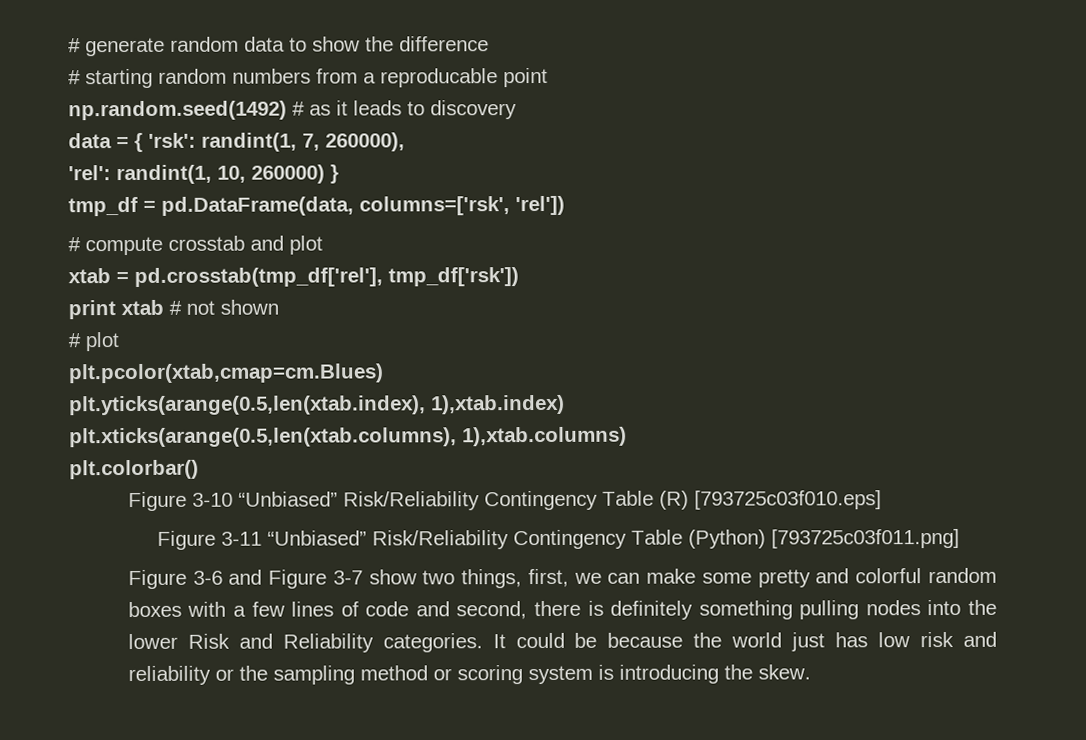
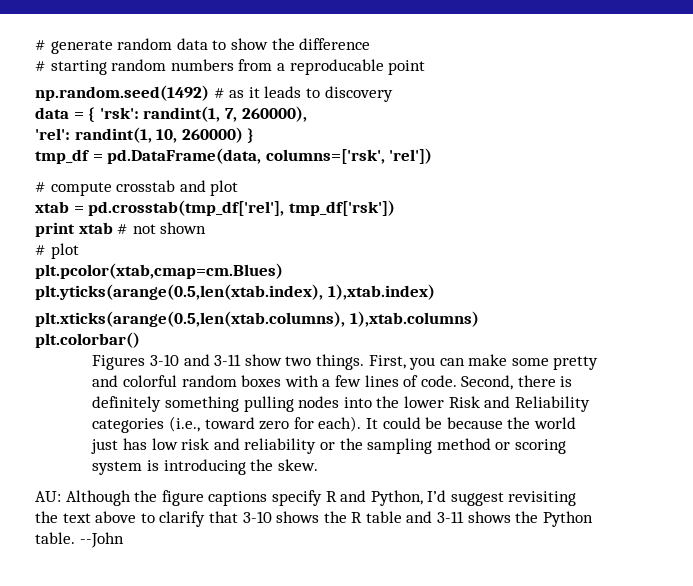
- Figure 3-10 “Unbiased” Risk/Reliability Contingency Table (R) [793725c03f010.eps]
- Figure 3-11 “Unbiased” Risk/Reliability Contingency Table (Python) [793725c03f011.png]
- Figure 3-6 and Figure 3-7 show two things, first, we can make some pretty and colorful random boxes with a few lines of code and second, there is definitely something pulling nodes into the lower Risk and Reliability categories.
+ Figures 3-10 and 3-11 show two things. First, you can make some pretty and colorful random boxes with a few lines of code. Second, there is definitely something pulling nodes into the lower Risk and Reliability categories (i.e., toward zero for each).
+ AU: Although the figure captions specify R and Python, I’d suggest revisiting the text above to clarify that 3-10 shows the R table and 3-11 shows the Python table. --John

